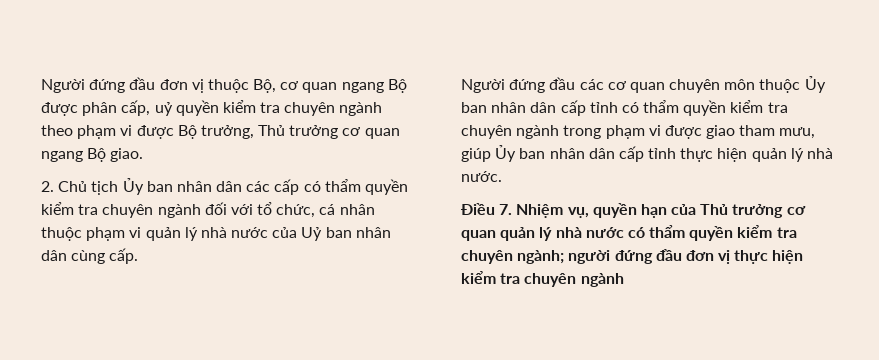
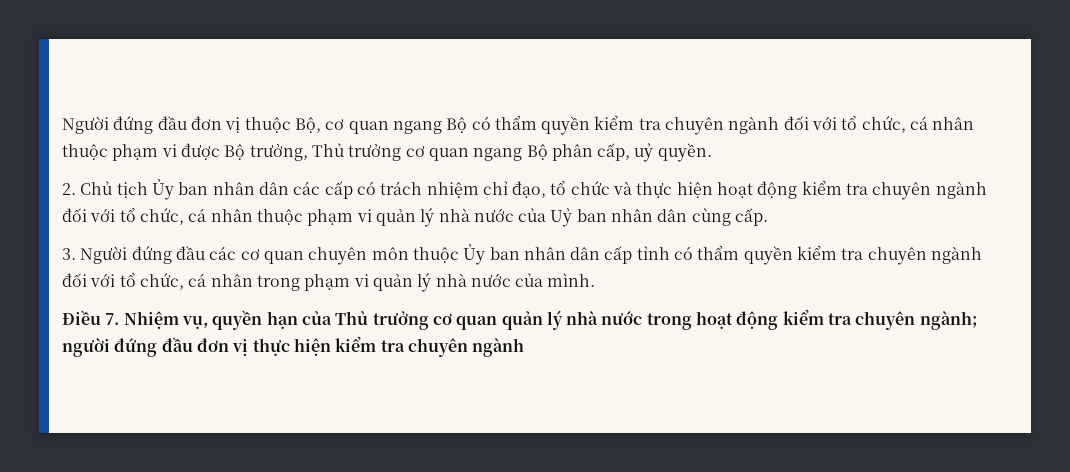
- Người đứng đầu đơn vị thuộc Bộ, cơ quan ngang Bộ được phân cấp, uỷ quyền kiểm tra chuyên ngành theo phạm vi được Bộ trưởng, Thủ trưởng cơ quan ngang Bộ giao.
+ Người đứng đầu đơn vị thuộc Bộ, cơ quan ngang Bộ có thẩm quyền kiểm tra chuyên ngành đối với tổ chức, cá nhân thuộc phạm vi được Bộ trưởng, Thủ trưởng cơ quan ngang Bộ phân cấp, uỷ quyền.
- 2. Chủ tịch Ủy ban nhân dân các cấp có thẩm quyền kiểm tra chuyên ngành đối với tổ chức, cá nhân thuộc phạm vi quản lý nhà nước của Uỷ ban nhân dân cùng cấp.
+ 2. Chủ tịch Ủy ban nhân dân các cấp có trách nhiệm chỉ đạo, tổ chức và thực hiện hoạt động kiểm tra chuyên ngành đối với tổ chức, cá nhân thuộc phạm vi quản lý nhà nước của Uỷ ban nhân dân cùng cấp.
- Người đứng đầu các cơ quan chuyên môn thuộc Ủy ban nhân dân cấp tỉnh có thẩm quyền kiểm tra chuyên ngành trong phạm vi được giao tham mưu, giúp Ủy ban nhân dân cấp tỉnh thực hiện quản lý nhà nước.
+ 3. Người đứng đầu các cơ quan chuyên môn thuộc Ủy ban nhân dân cấp tỉnh có thẩm quyền kiểm tra chuyên ngành đối với tổ chức, cá nhân trong phạm vi quản lý nhà nước của mình.
- Điều 7. Nhiệm vụ, quyền hạn của Thủ trưởng cơ quan quản lý nhà nước có thẩm quyền kiểm tra chuyên ngành; người đứng đầu đơn vị thực hiện kiểm tra chuyên ngành
+ Điều 7. Nhiệm vụ, quyền hạn của Thủ trưởng cơ quan quản lý nhà nước trong hoạt động kiểm tra chuyên ngành; người đứng đầu đơn vị thực hiện kiểm tra chuyên ngành

